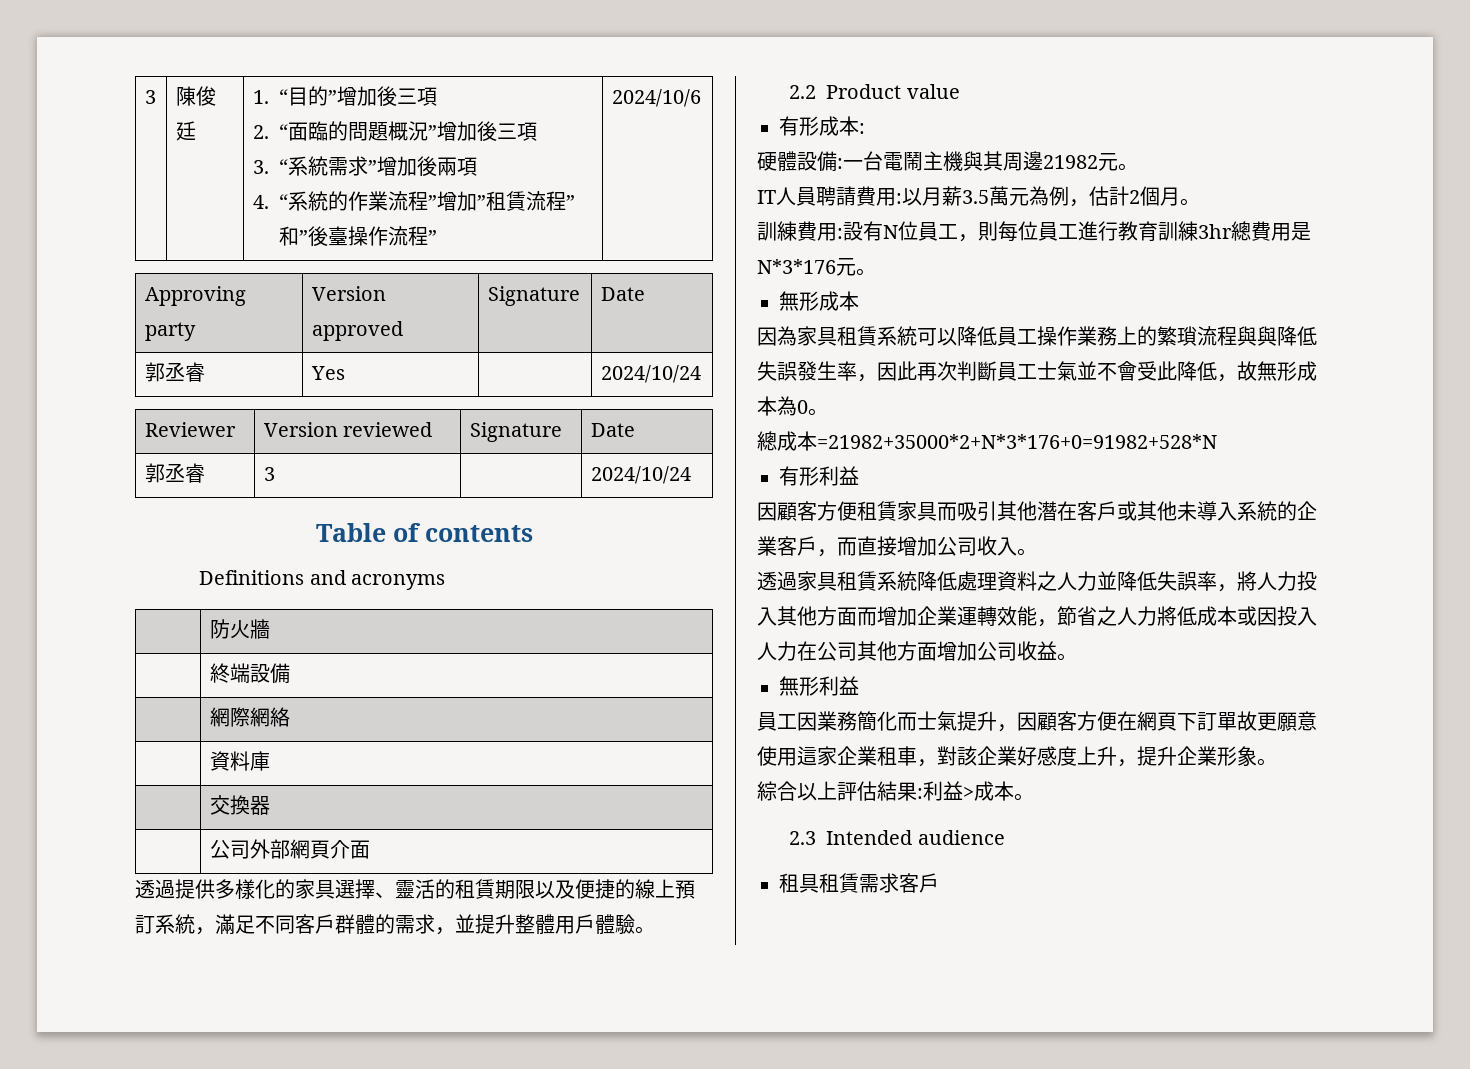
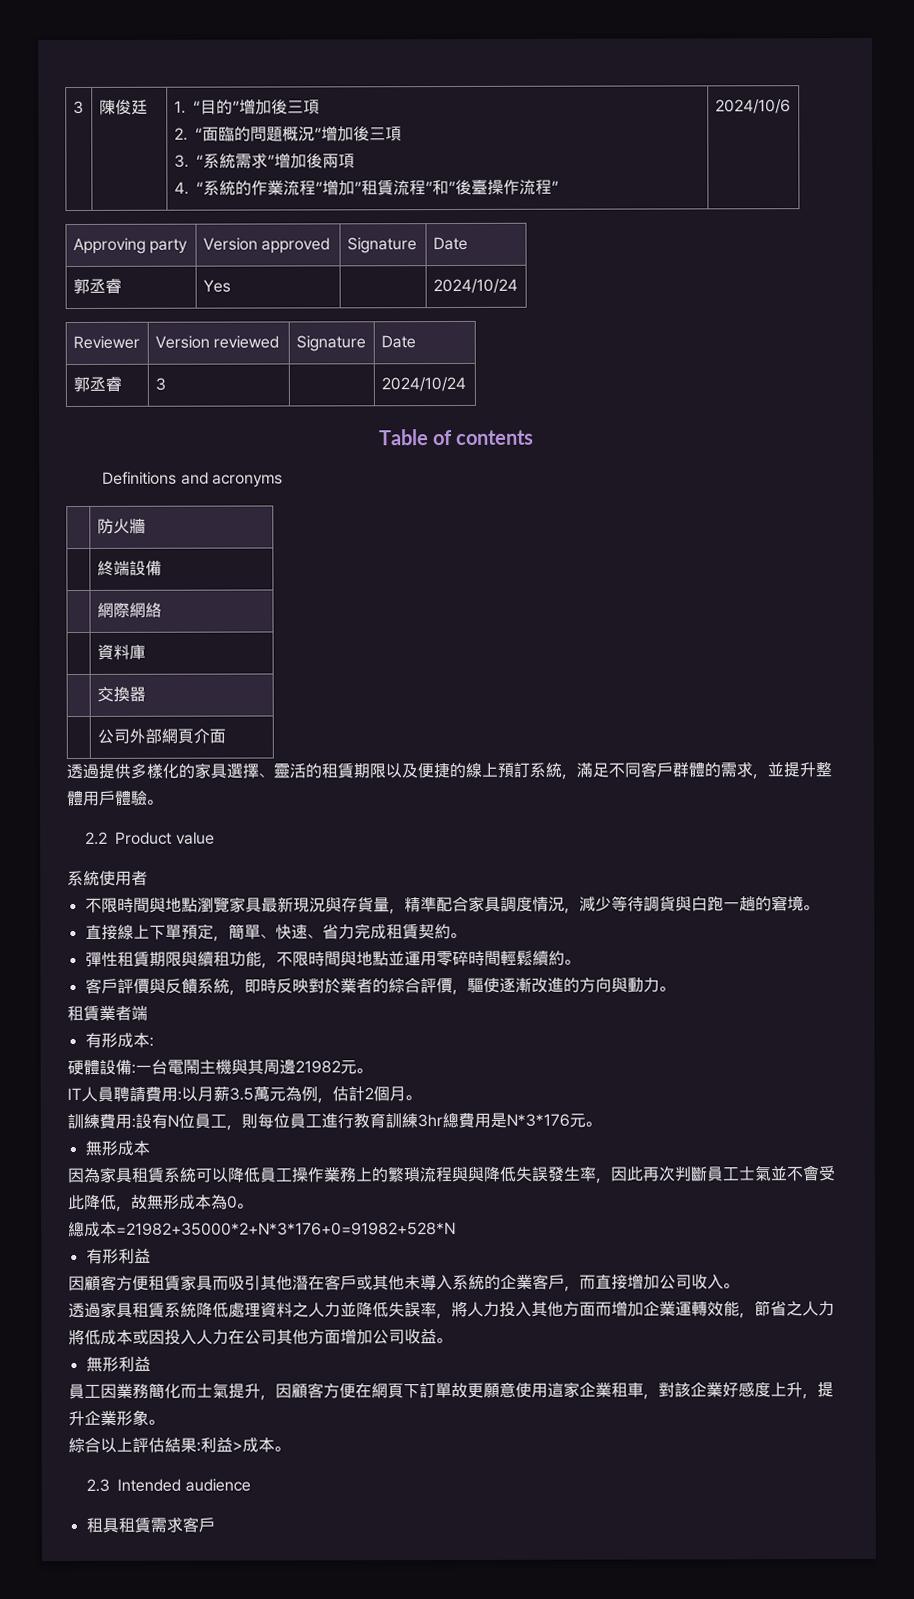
+ 系統使用者
+ 不限時間與地點瀏覽家具最新現況與存貨量，精準配合家具調度情況，減少等待調貨與白跑一趟的窘境。
+ 直接線上下單預定，簡單、快速、省力完成租賃契約。
+ 彈性租賃期限與續租功能，不限時間與地點並運用零碎時間輕鬆續約。
+ 客戶評價與反饋系統，即時反映對於業者的綜合評價，驅使逐漸改進的方向與動力。
+ 租賃業者端

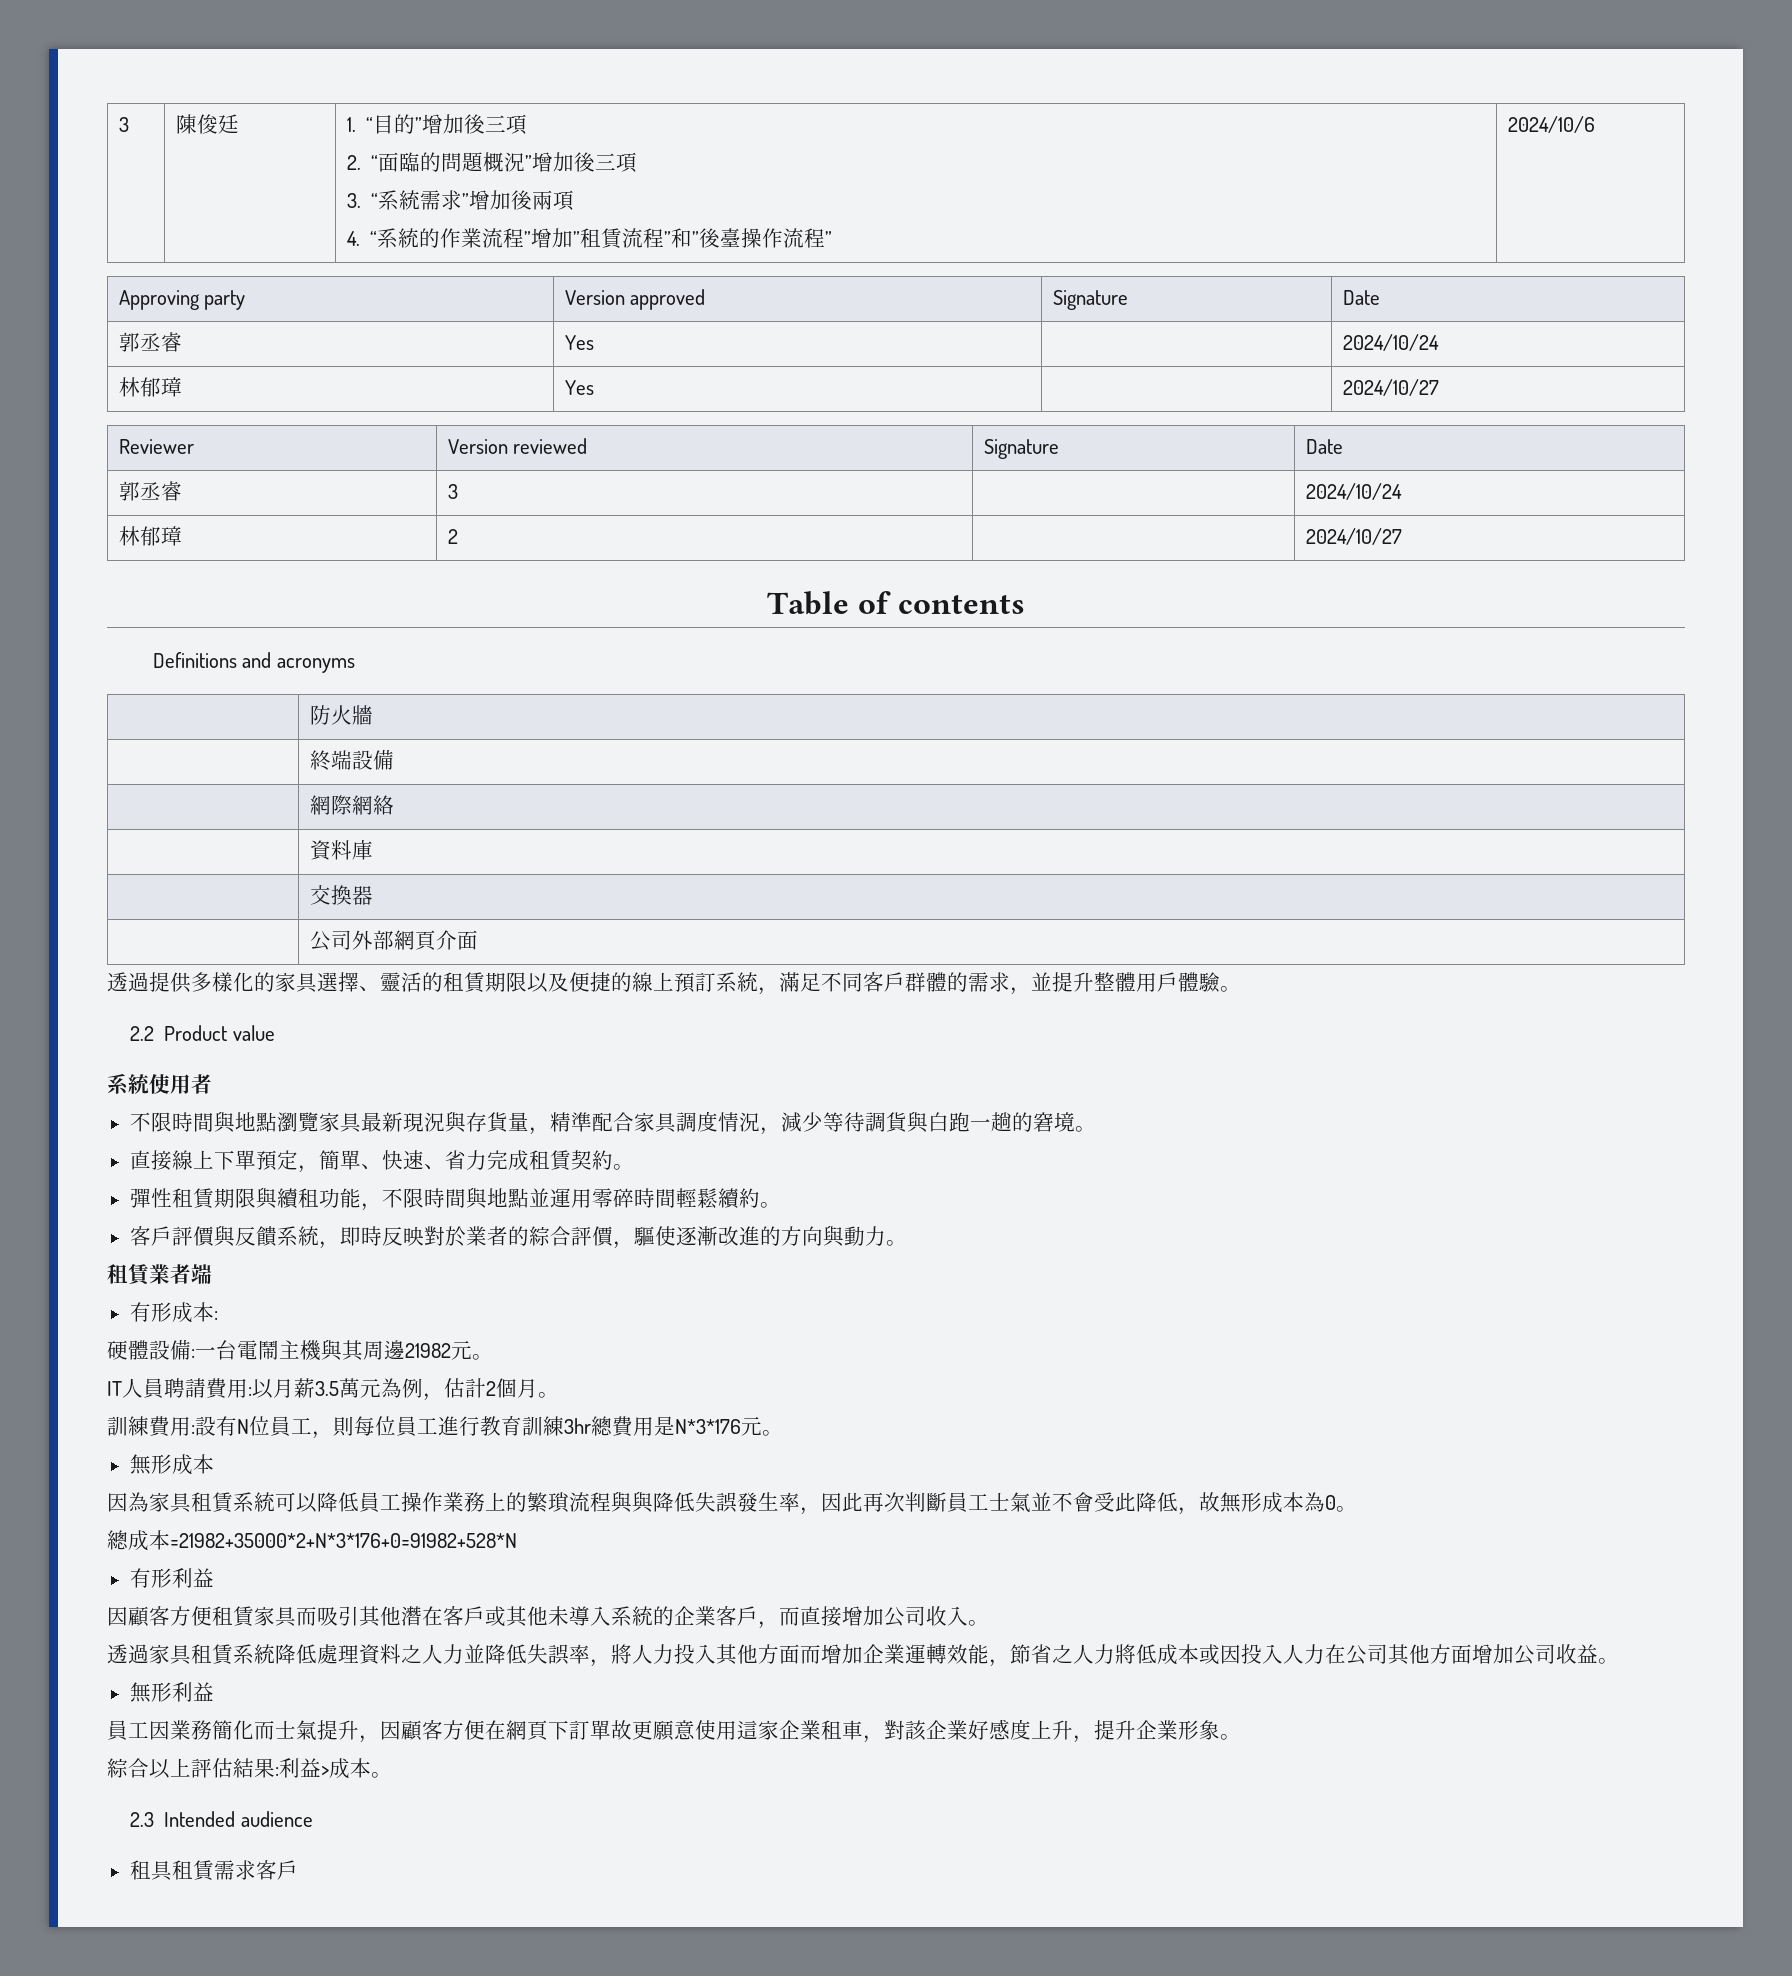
+ 林郁璋 | Yes | | 2024/10/27
+ 林郁璋 | 2 | | 2024/10/27

